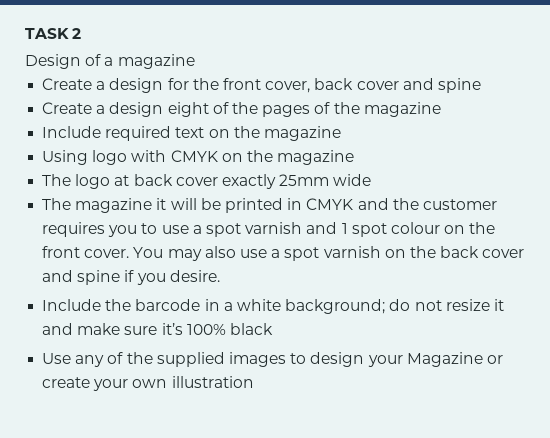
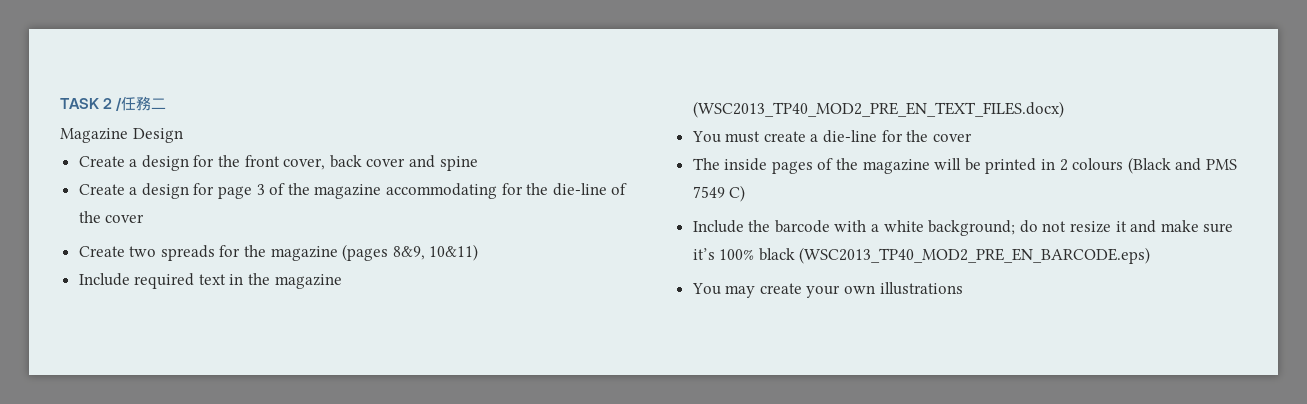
- TASK 2
- Design of a magazine
+ TASK 2 /任務二
+ Magazine Design
- Create a design eight of the pages of the magazine
- Include required text on the magazine
- Using logo with CMYK on the magazine
- The logo at back cover exactly 25mm wide
- The magazine it will be printed in CMYK and the customer requires you to use a spot varnish and 1 spot colour on the front cover. You may also use a spot varnish on the back cover and spine if you desire.
+ Create a design for page 3 of the magazine accommodating for the die-line of the cover
+ Create two spreads for the magazine (pages 8&9, 10&11)
+ Include required text in the magazine (WSC2013_TP40_MOD2_PRE_EN_TEXT_FILES.docx)
+ You must create a die-line for the cover
+ The inside pages of the magazine will be printed in 2 colours (Black and PMS 7549 C)
- Include the barcode in a white background; do not resize it and make sure it’s 100% black
- Use any of the supplied images to design your Magazine or create your own illustration
+ Include the barcode with a white background; do not resize it and make sure it’s 100% black (WSC2013_TP40_MOD2_PRE_EN_BARCODE.eps)
+ You may create your own illustrations

